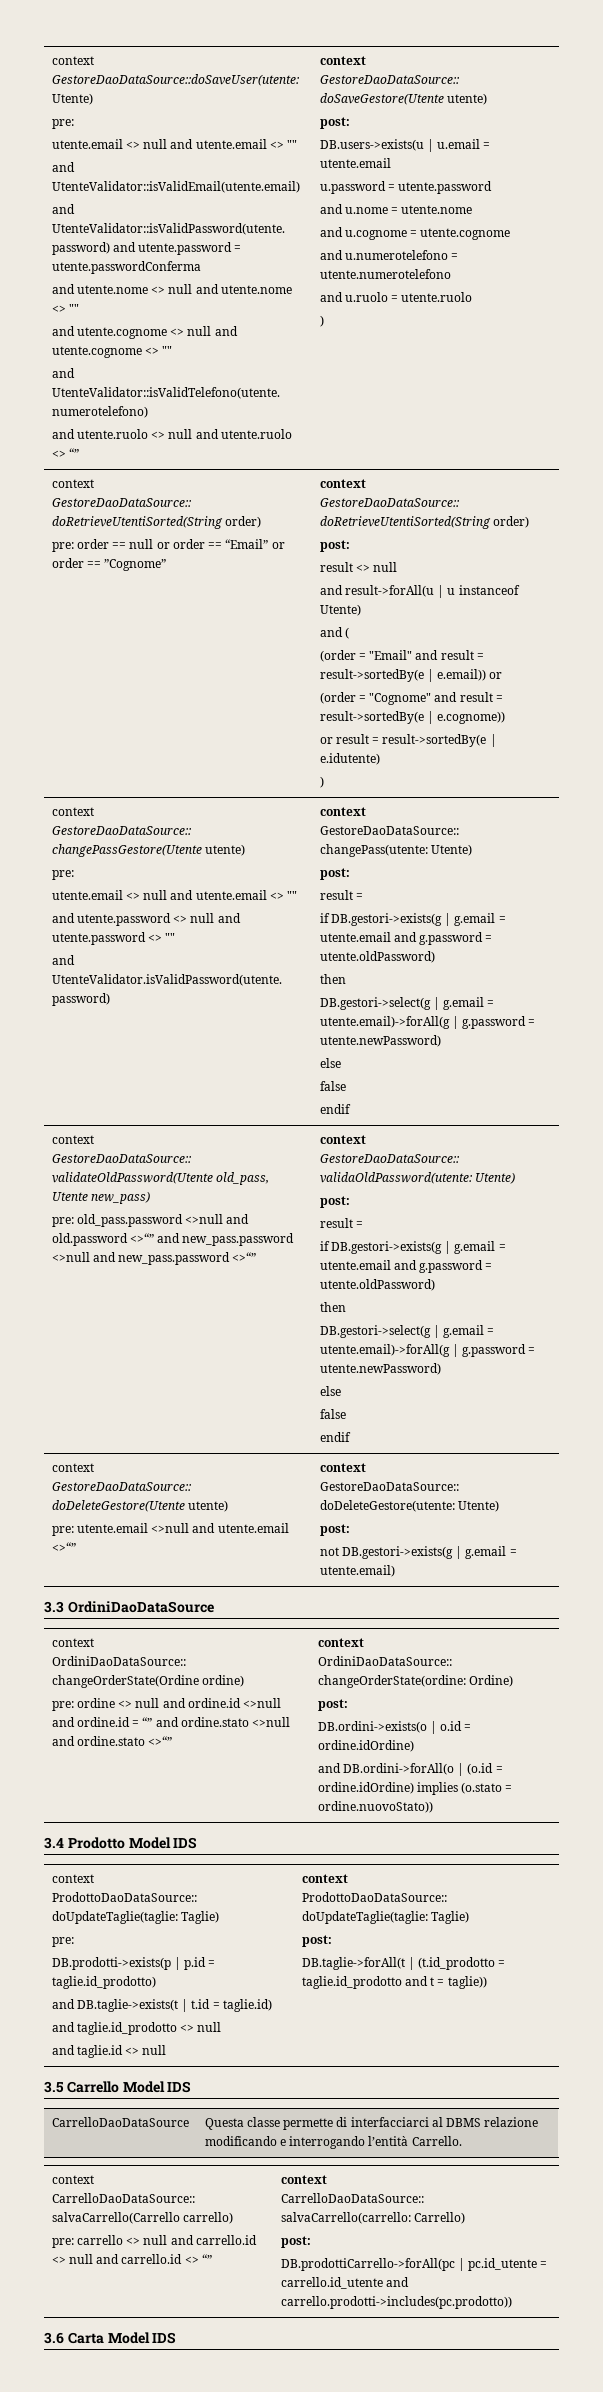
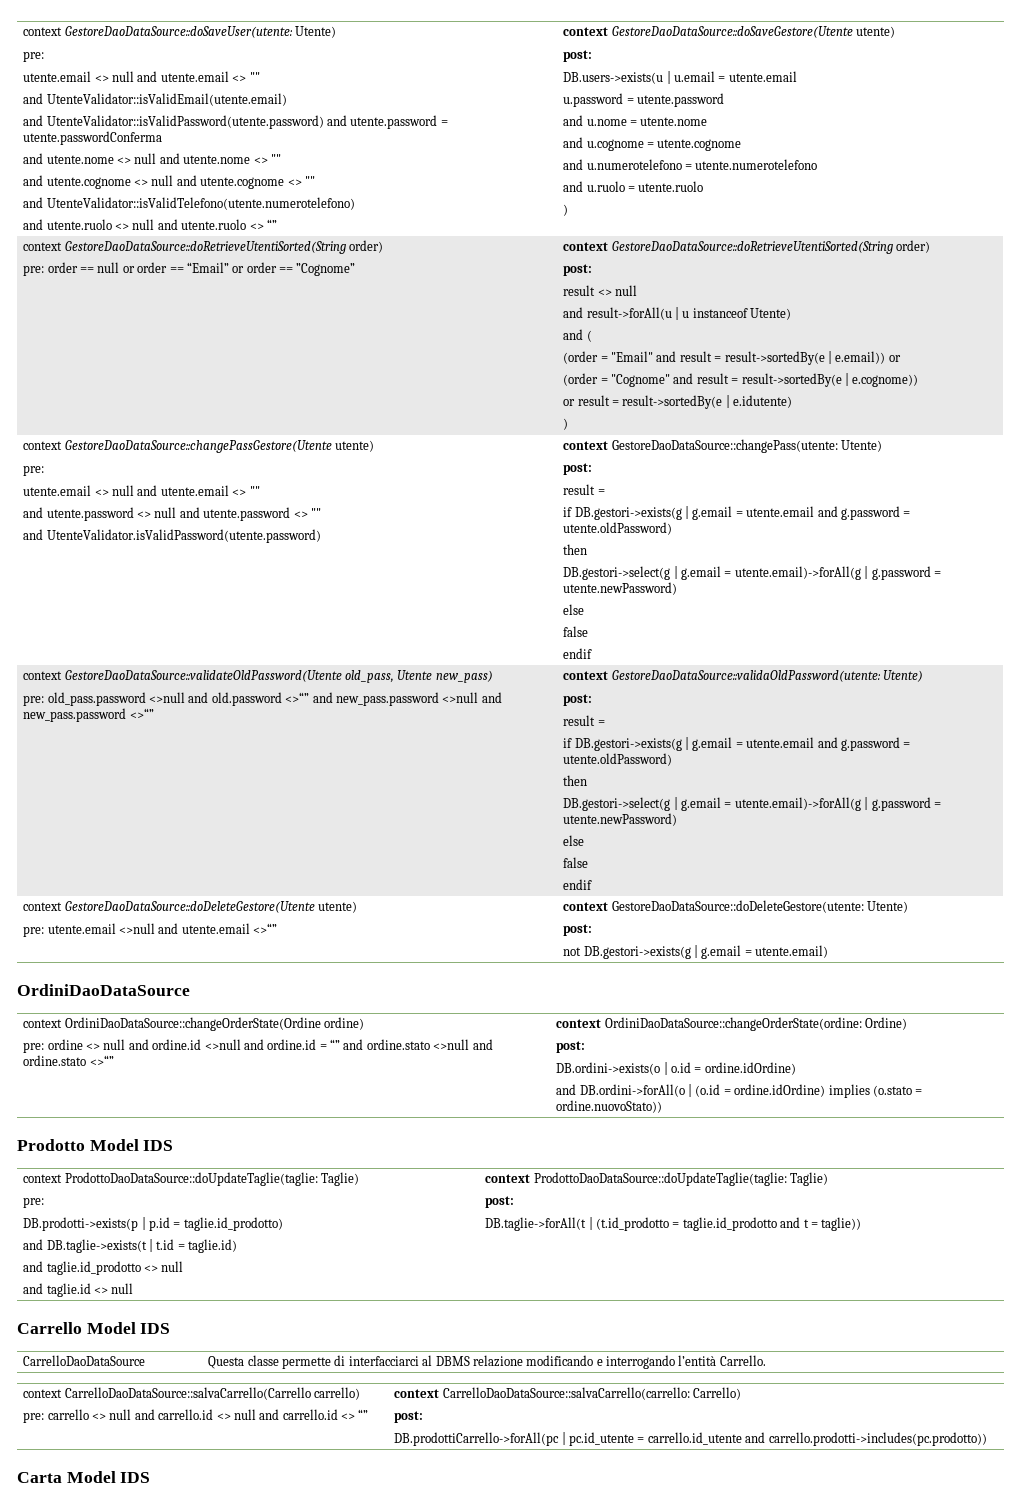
- 3.3 OrdiniDaoDataSource
+ OrdiniDaoDataSource
- 3.4 Prodotto Model IDS
+ Prodotto Model IDS
- 3.5 Carrello Model IDS
+ Carrello Model IDS
- 3.6 Carta Model IDS
+ Carta Model IDS

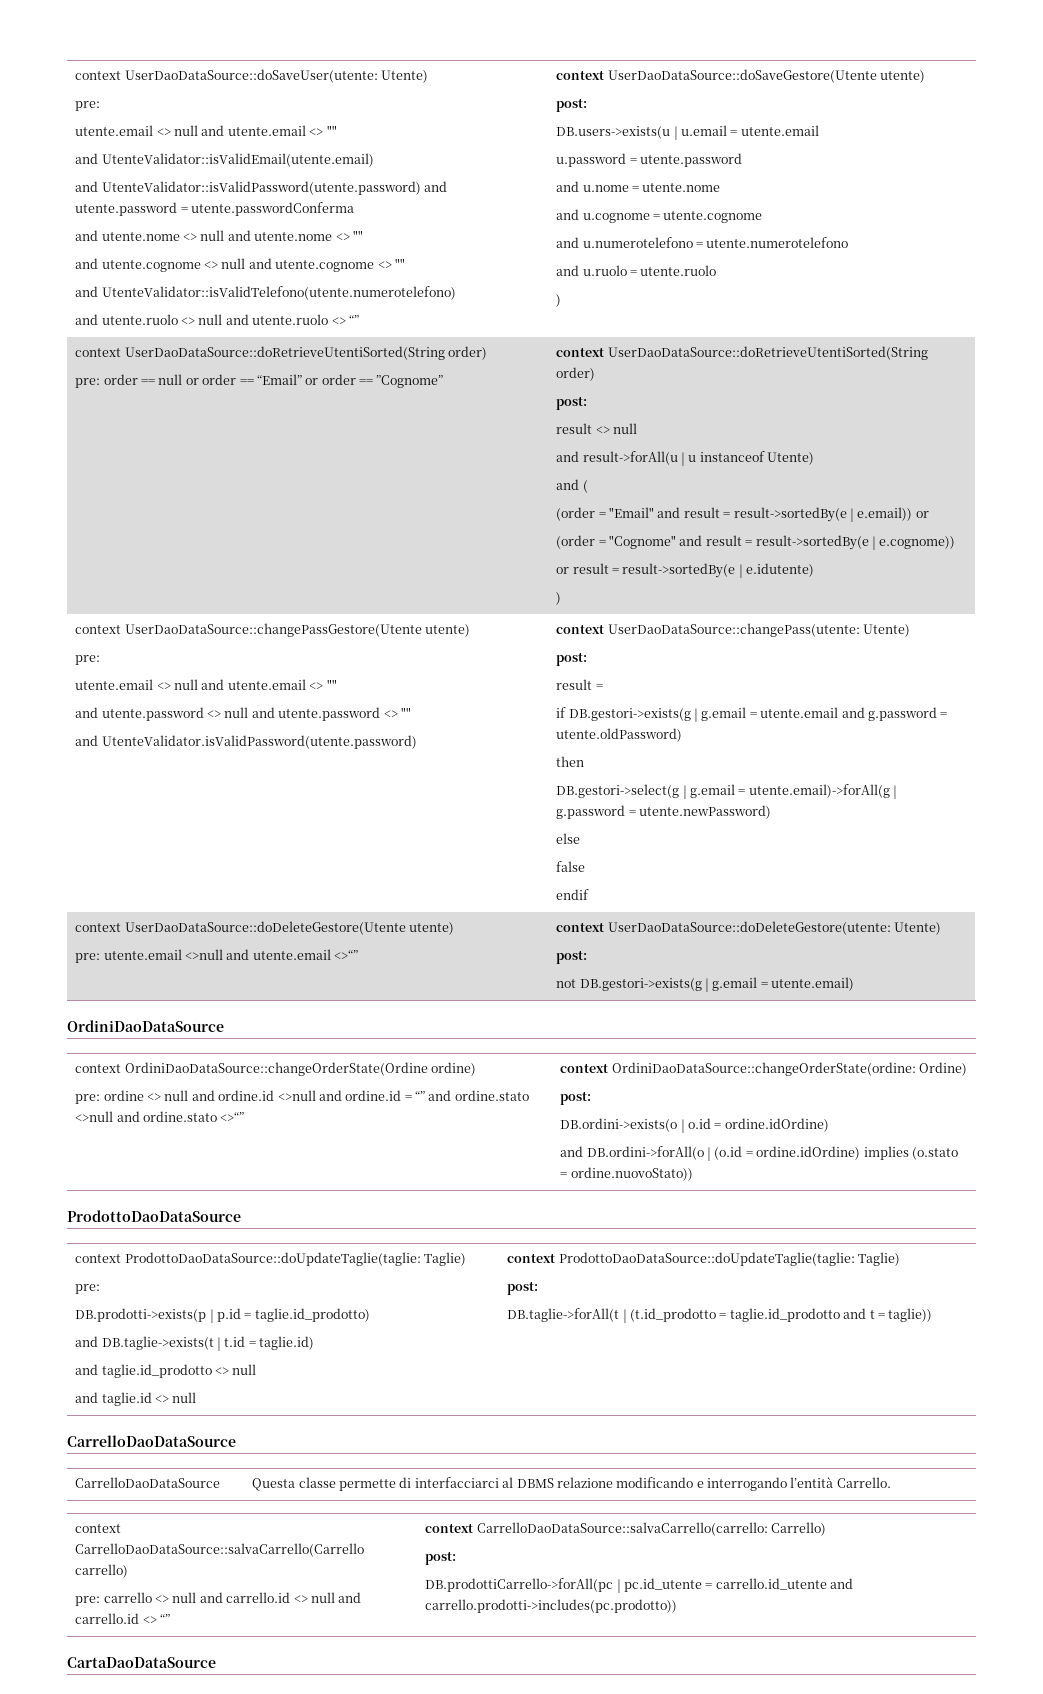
- context GestoreDaoDataSource::doSaveUser(utente: Utente)
+ context UserDaoDataSource::doSaveUser(utente: Utente)
- context GestoreDaoDataSource::doSaveGestore(Utente utente)
+ context UserDaoDataSource::doSaveGestore(Utente utente)
  and u.ruolo = utente.ruolo
  )
- context GestoreDaoDataSource::doRetrieveUtentiSorted(String order)
+ context UserDaoDataSource::doRetrieveUtentiSorted(String order)
- pre: order == null or order == “Email” or order == ”Cognome” | context GestoreDaoDataSource::doRetrieveUtentiSorted(String order)
+ pre: order == null or order == “Email” or order == ”Cognome” | context UserDaoDataSource::doRetrieveUtentiSorted(String order)
- context GestoreDaoDataSource::changePassGestore(Utente utente)
+ context UserDaoDataSource::changePassGestore(Utente utente)
- context GestoreDaoDataSource::changePass(utente: Utente)
+ context UserDaoDataSource::changePass(utente: Utente)
- context GestoreDaoDataSource::validateOldPassword(Utente old_pass, Utente new_pass)
- pre: old_pass.password <>null and old.password <>“” and new_pass.password <>null and new_pass.password <>“” | context GestoreDaoDataSource::validaOldPassword(utente: Utente)
- post:
- result =
- if DB.gestori->exists(g | g.email = utente.email and g.password = utente.oldPassword)
- then
- DB.gestori->select(g | g.email = utente.email)->forAll(g | g.password = utente.newPassword)
- else
- false
- endif
- context GestoreDaoDataSource::doDeleteGestore(Utente utente)
- pre: utente.email <>null and utente.email <>“” | context GestoreDaoDataSource::doDeleteGestore(utente: Utente)
+ context UserDaoDataSource::doDeleteGestore(Utente utente)
+ pre: utente.email <>null and utente.email <>“” | context UserDaoDataSource::doDeleteGestore(utente: Utente)
- Prodotto Model IDS
+ ProdottoDaoDataSource
  context ProdottoDaoDataSource::doUpdateTaglie(taglie: Taglie)
  pre:
  DB.prodotti->exists(p | p.id = taglie.id_prodotto)
  and DB.taglie->exists(t | t.id = taglie.id)
  and taglie.id_prodotto <> null
  and taglie.id <> null | context ProdottoDaoDataSource::doUpdateTaglie(taglie: Taglie)
  post:
  DB.taglie->forAll(t | (t.id_prodotto = taglie.id_prodotto and t = taglie))
- Carrello Model IDS
+ CarrelloDaoDataSource
- Carta Model IDS
+ CartaDaoDataSource

